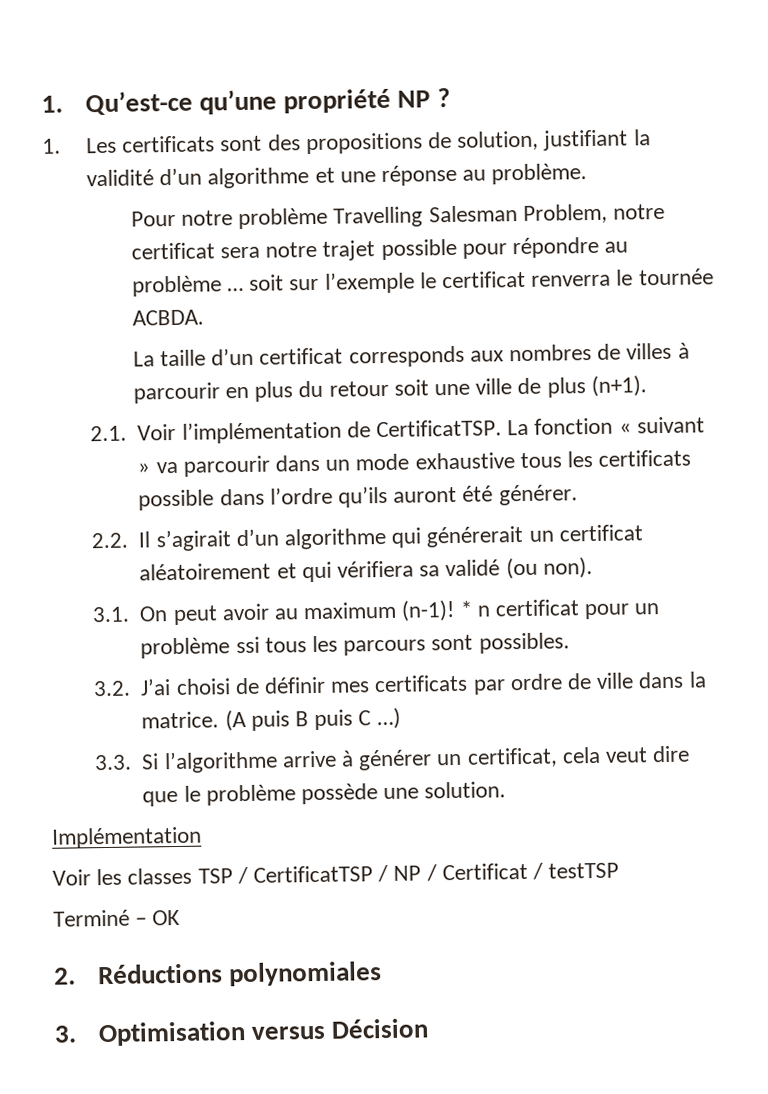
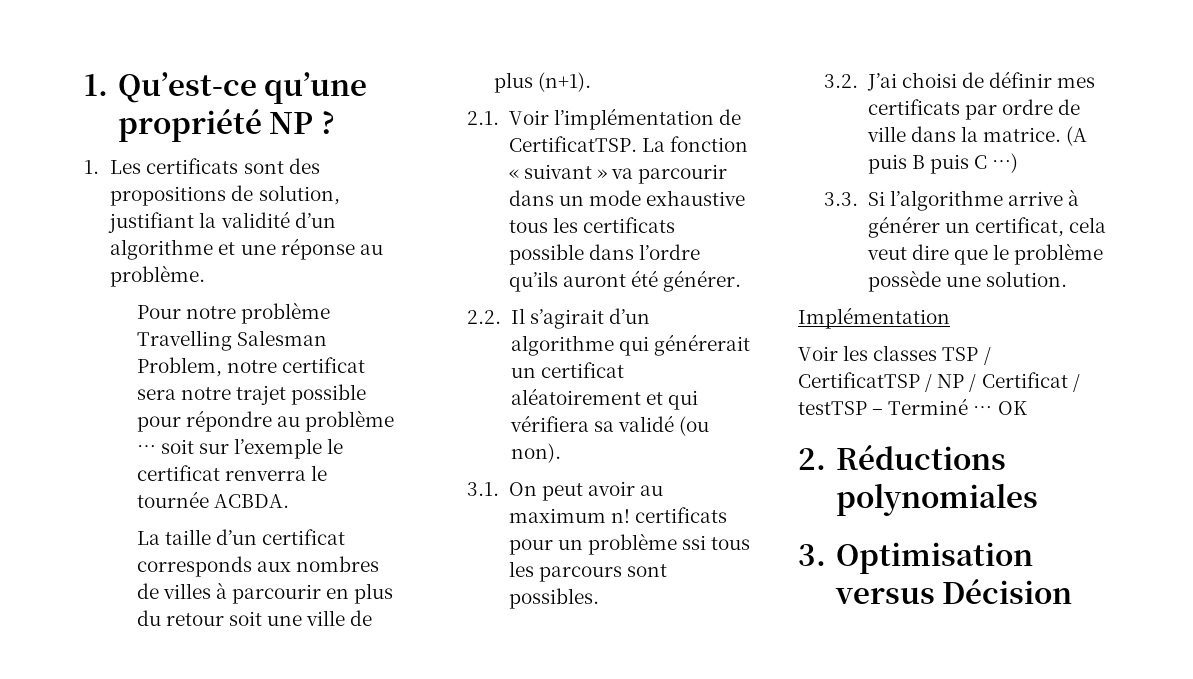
- 3.1. On peut avoir au maximum (n-1)! * n certificat pour un problème ssi tous les parcours sont possibles.
+ 3.1. On peut avoir au maximum n! certificats pour un problème ssi tous les parcours sont possibles.
- Voir les classes TSP / CertificatTSP / NP / Certificat / testTSP
- Terminé – OK
+ Voir les classes TSP / CertificatTSP / NP / Certificat / testTSP – Terminé … OK

